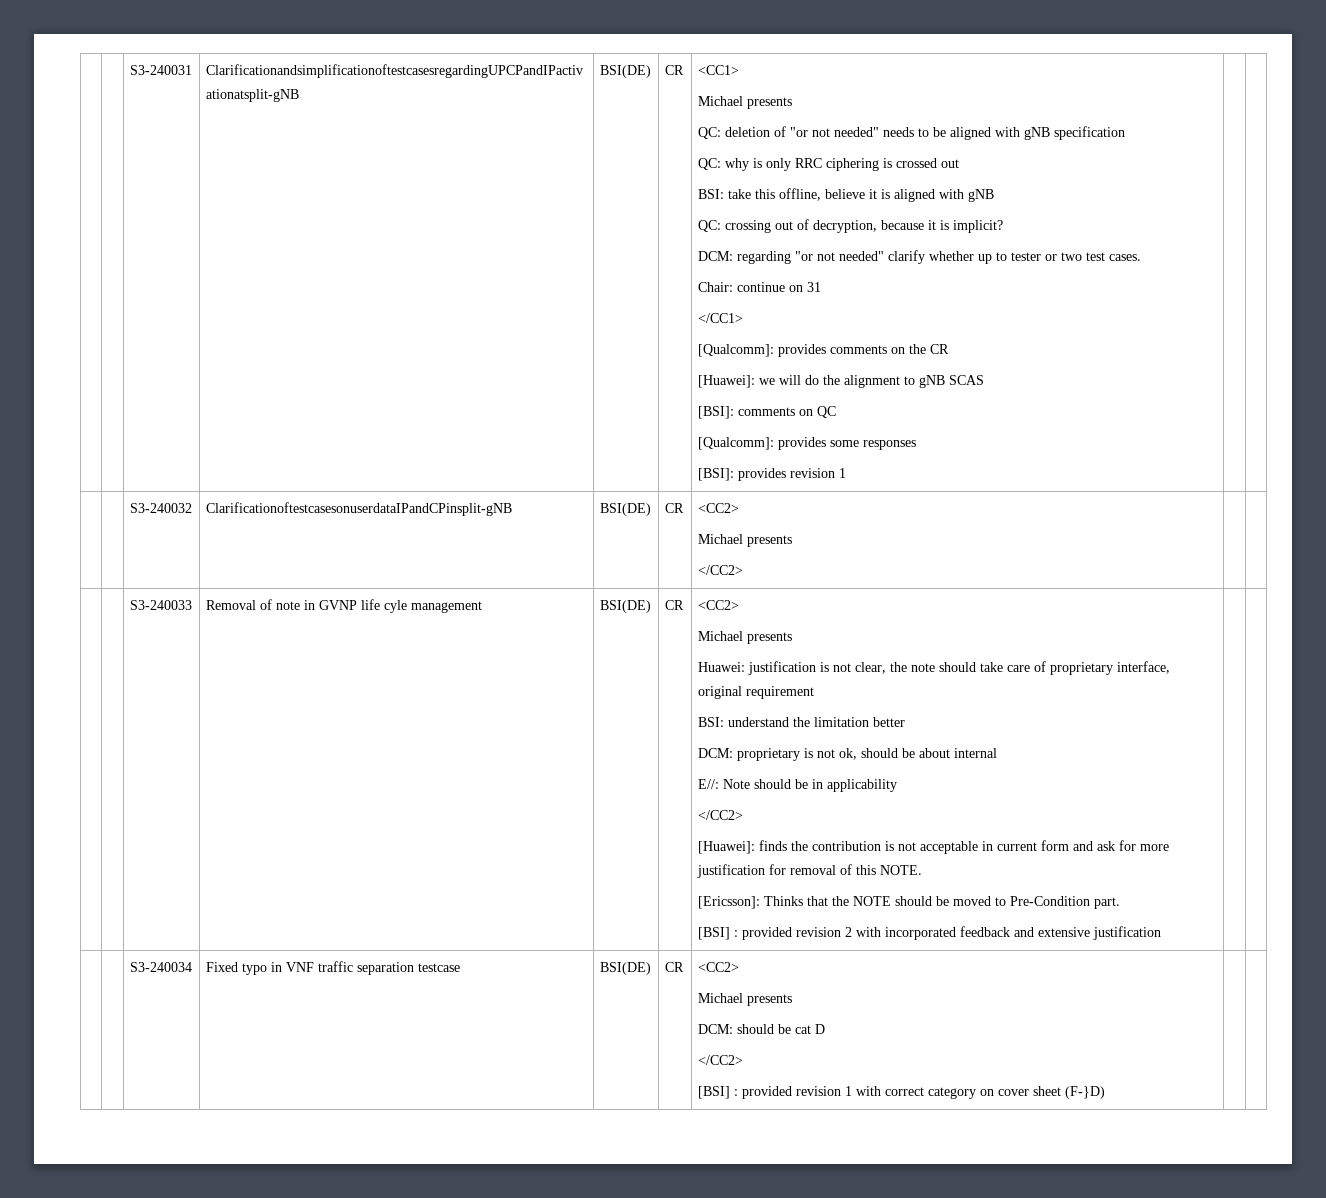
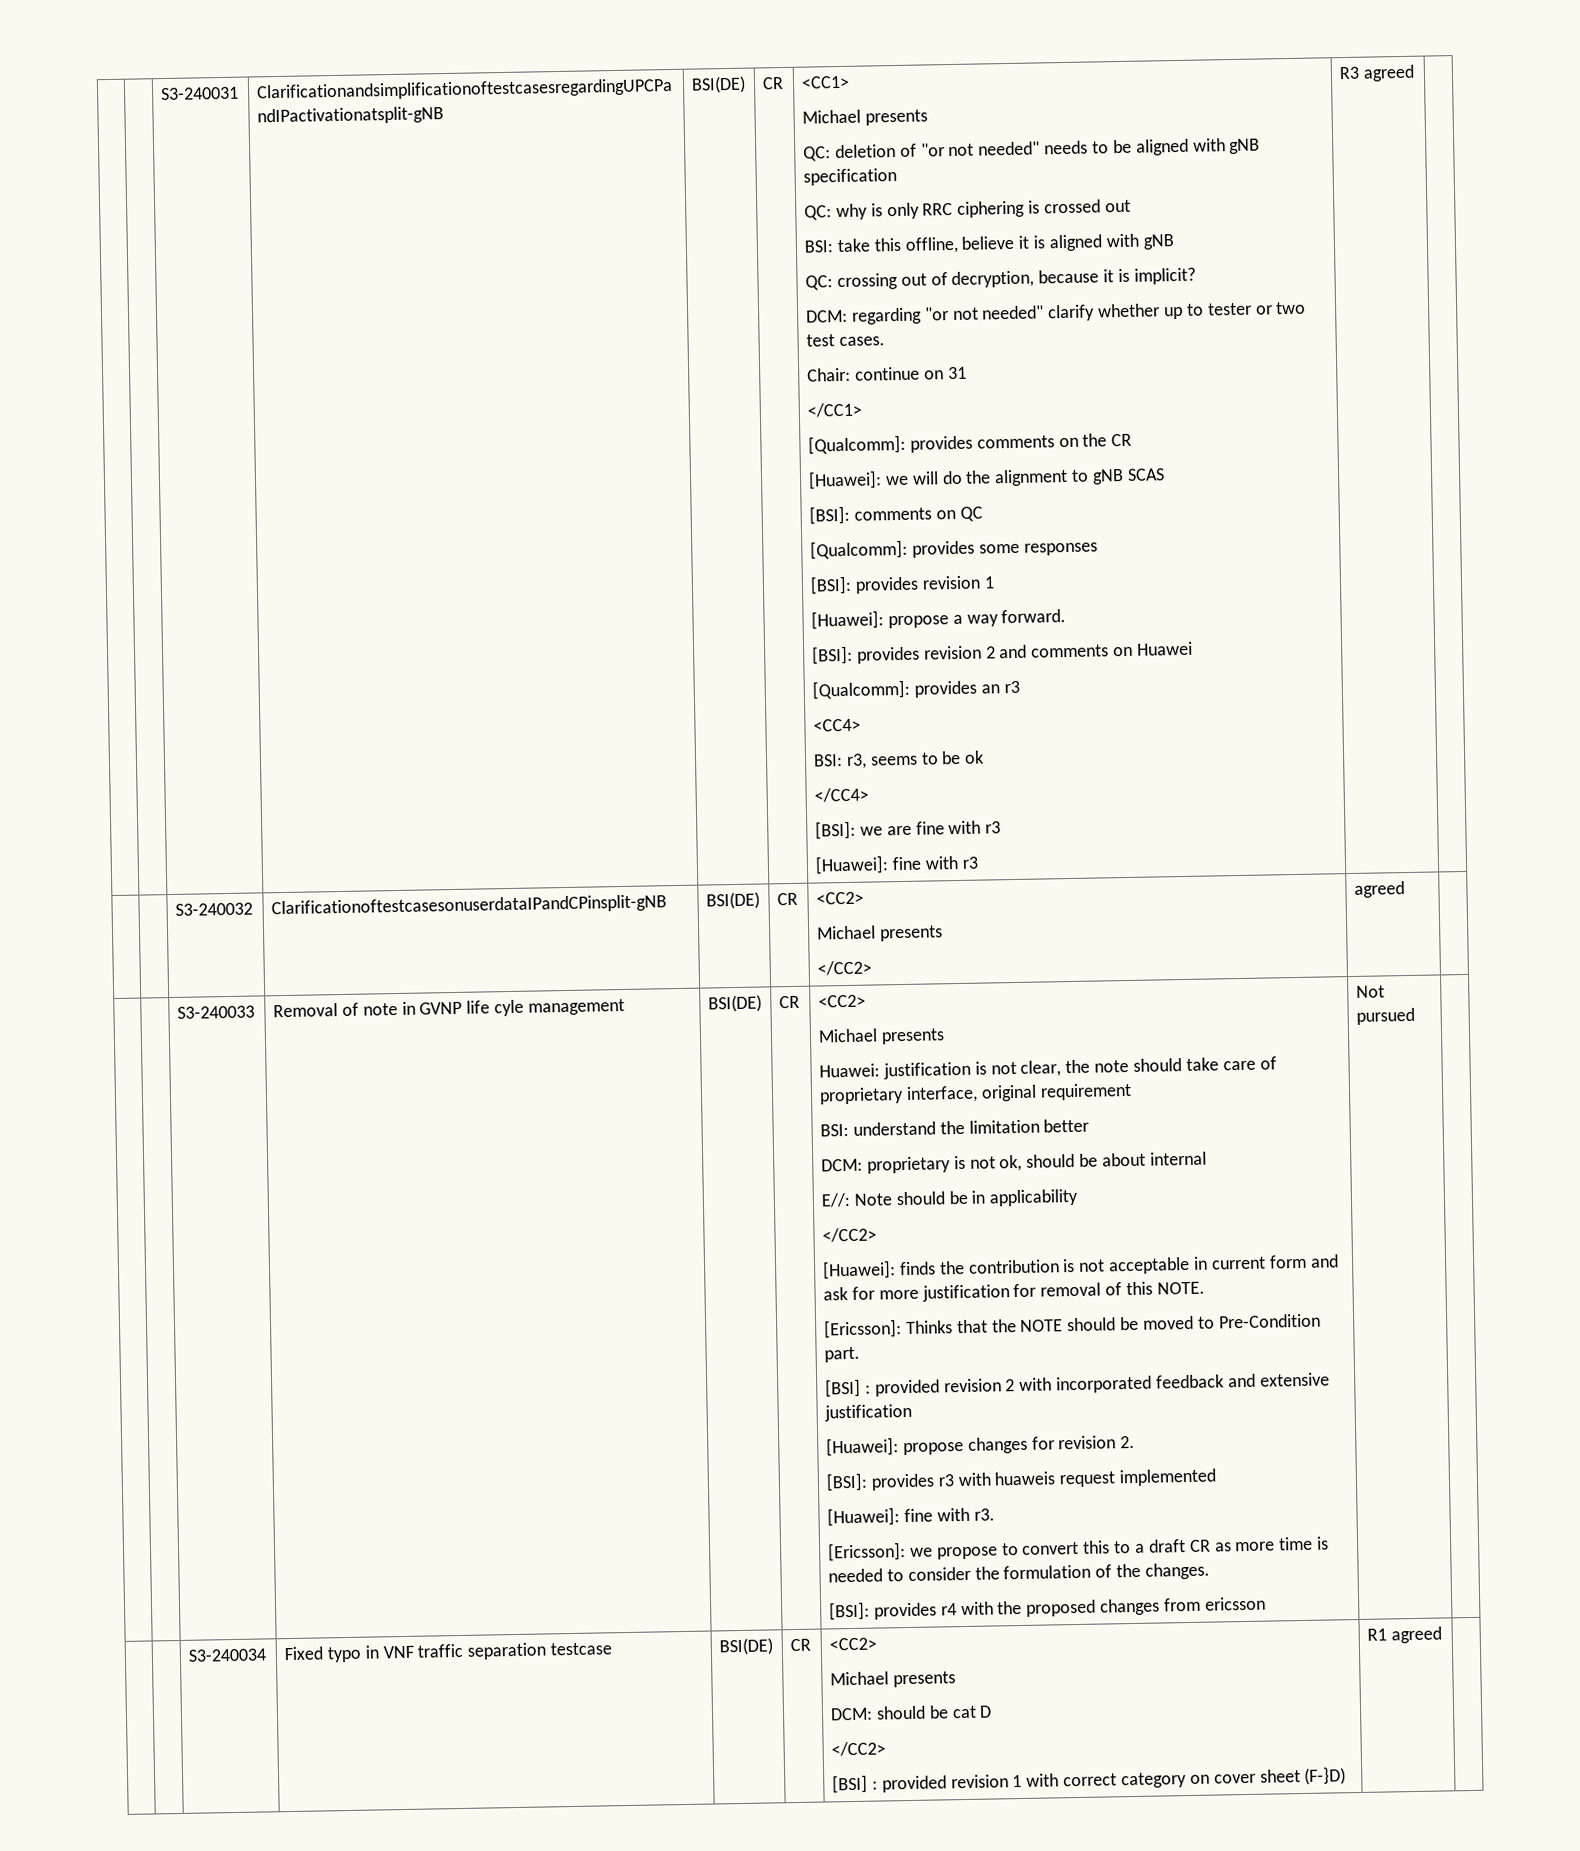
+ [Huawei]: propose a way forward.
+ [BSI]: provides revision 2 and comments on Huawei
+ [Qualcomm]: provides an r3
+ <CC4>
+ BSI: r3, seems to be ok
+ </CC4>
+ [BSI]: we are fine with r3
+ [Huawei]: fine with r3 | R3 agreed
  | | S3-240032 | ClarificationoftestcasesonuserdataIPandCPinsplit-gNB | BSI(DE) | CR | <CC2>
  Michael presents
- </CC2> | |
+ </CC2> | agreed |
+ [Huawei]: propose changes for revision 2.
+ [BSI]: provides r3 with huaweis request implemented
+ [Huawei]: fine with r3.
+ [Ericsson]: we propose to convert this to a draft CR as more time is needed to consider the formulation of the changes.
+ [BSI]: provides r4 with the proposed changes from ericsson | Not pursued
  | | S3-240034 | Fixed typo in VNF traffic separation testcase | BSI(DE) | CR | <CC2>
  Michael presents
  DCM: should be cat D
  </CC2>
- [BSI] : provided revision 1 with correct category on cover sheet (F-}D) | |
+ [BSI] : provided revision 1 with correct category on cover sheet (F-}D) | R1 agreed |

